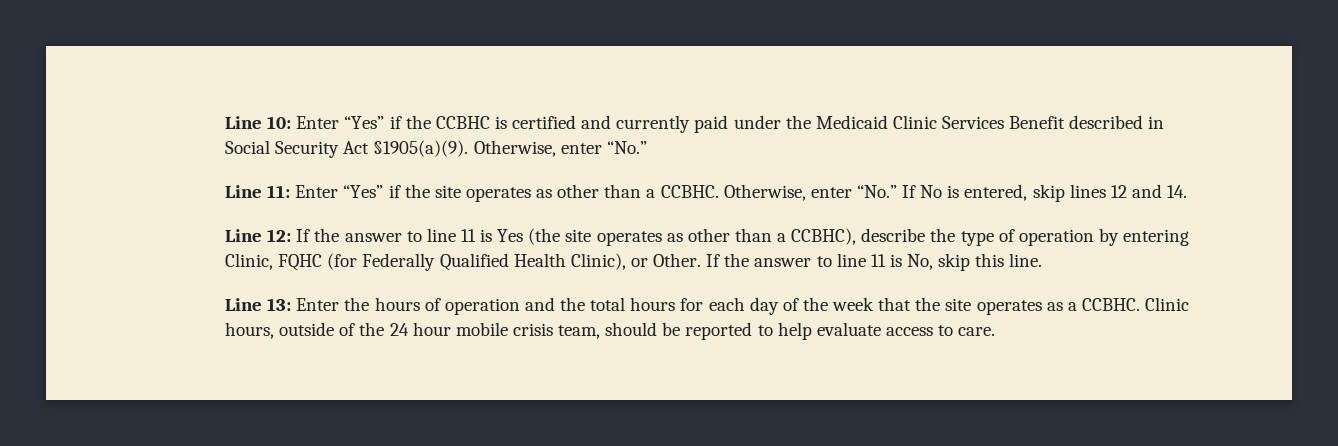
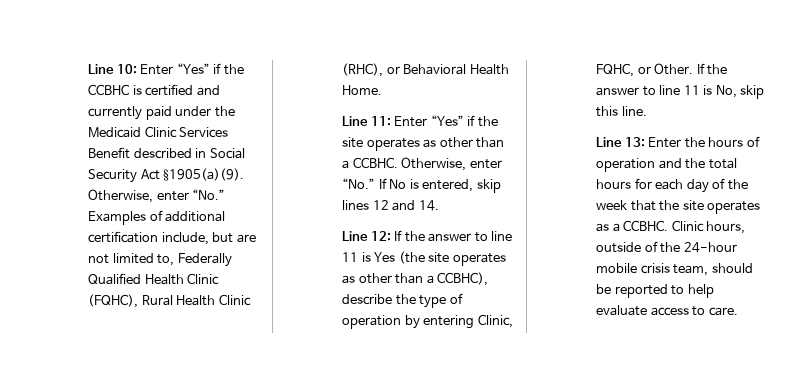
- Line 10: Enter “Yes” if the CCBHC is certified and currently paid under the Medicaid Clinic Services Benefit described in Social Security Act §1905(a)(9). Otherwise, enter “No.”
+ Line 10: Enter “Yes” if the CCBHC is certified and currently paid under the Medicaid Clinic Services Benefit described in Social Security Act §1905(a)(9). Otherwise, enter “No.” Examples of additional certification include, but are not limited to, Federally Qualified Health Clinic (FQHC), Rural Health Clinic (RHC), or Behavioral Health Home.
- Line 12: If the answer to line 11 is Yes (the site operates as other than a CCBHC), describe the type of operation by entering Clinic, FQHC (for Federally Qualified Health Clinic), or Other.
+ Line 12: If the answer to line 11 is Yes (the site operates as other than a CCBHC), describe the type of operation by entering Clinic, FQHC, or Other.
- Clinic hours, outside of the 24 hour mobile crisis team, should be reported to help evaluate access to care.
+ Clinic hours, outside of the 24-hour mobile crisis team, should be reported to help evaluate access to care.

